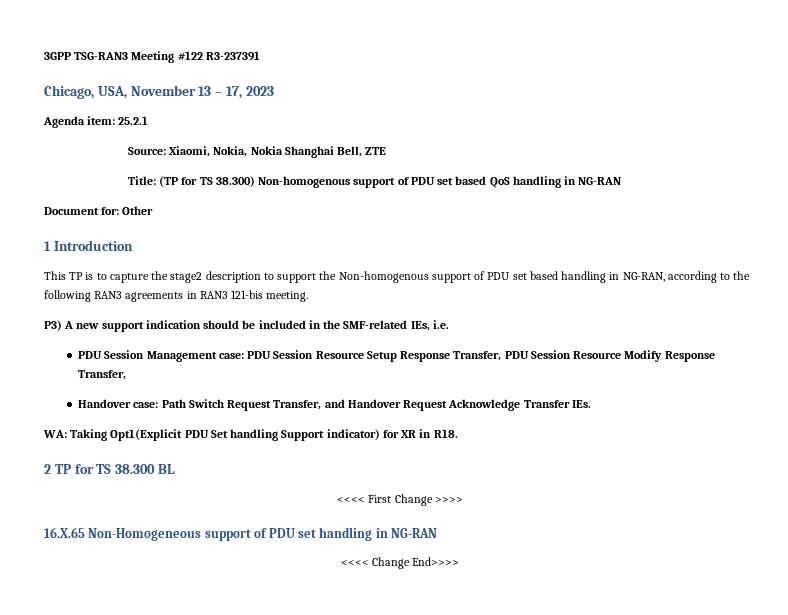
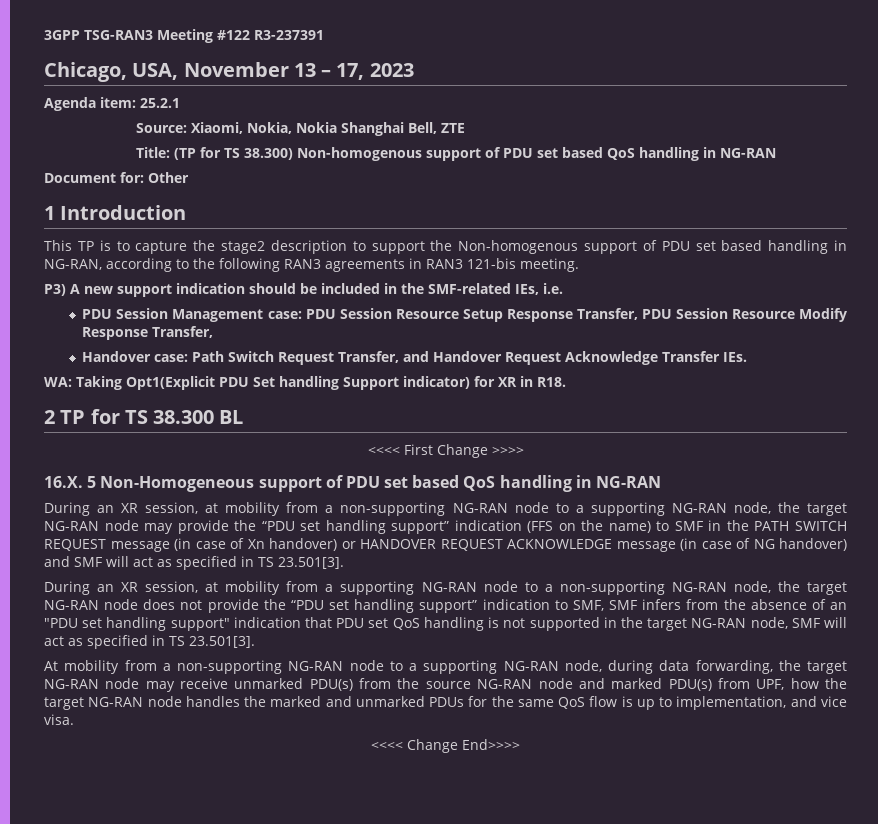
- 16.X.65 Non-Homogeneous support of PDU set handling in NG-RAN
+ 16.X. 5 Non-Homogeneous support of PDU set based QoS handling in NG-RAN
+ During an XR session, at mobility from a non-supporting NG-RAN node to a supporting NG-RAN node, the target NG-RAN node may provide the “PDU set handling support” indication (FFS on the name) to SMF in the PATH SWITCH REQUEST message (in case of Xn handover) or HANDOVER REQUEST ACKNOWLEDGE message (in case of NG handover) and SMF will act as specified in TS 23.501[3].
+ During an XR session, at mobility from a supporting NG-RAN node to a non-supporting NG-RAN node, the target NG-RAN node does not provide the “PDU set handling support” indication to SMF, SMF infers from the absence of an "PDU set handling support" indication that PDU set QoS handling is not supported in the target NG-RAN node, SMF will act as specified in TS 23.501[3].
+ At mobility from a non-supporting NG-RAN node to a supporting NG-RAN node, during data forwarding, the target NG-RAN node may receive unmarked PDU(s) from the source NG-RAN node and marked PDU(s) from UPF, how the target NG-RAN node handles the marked and unmarked PDUs for the same QoS flow is up to implementation, and vice visa.

